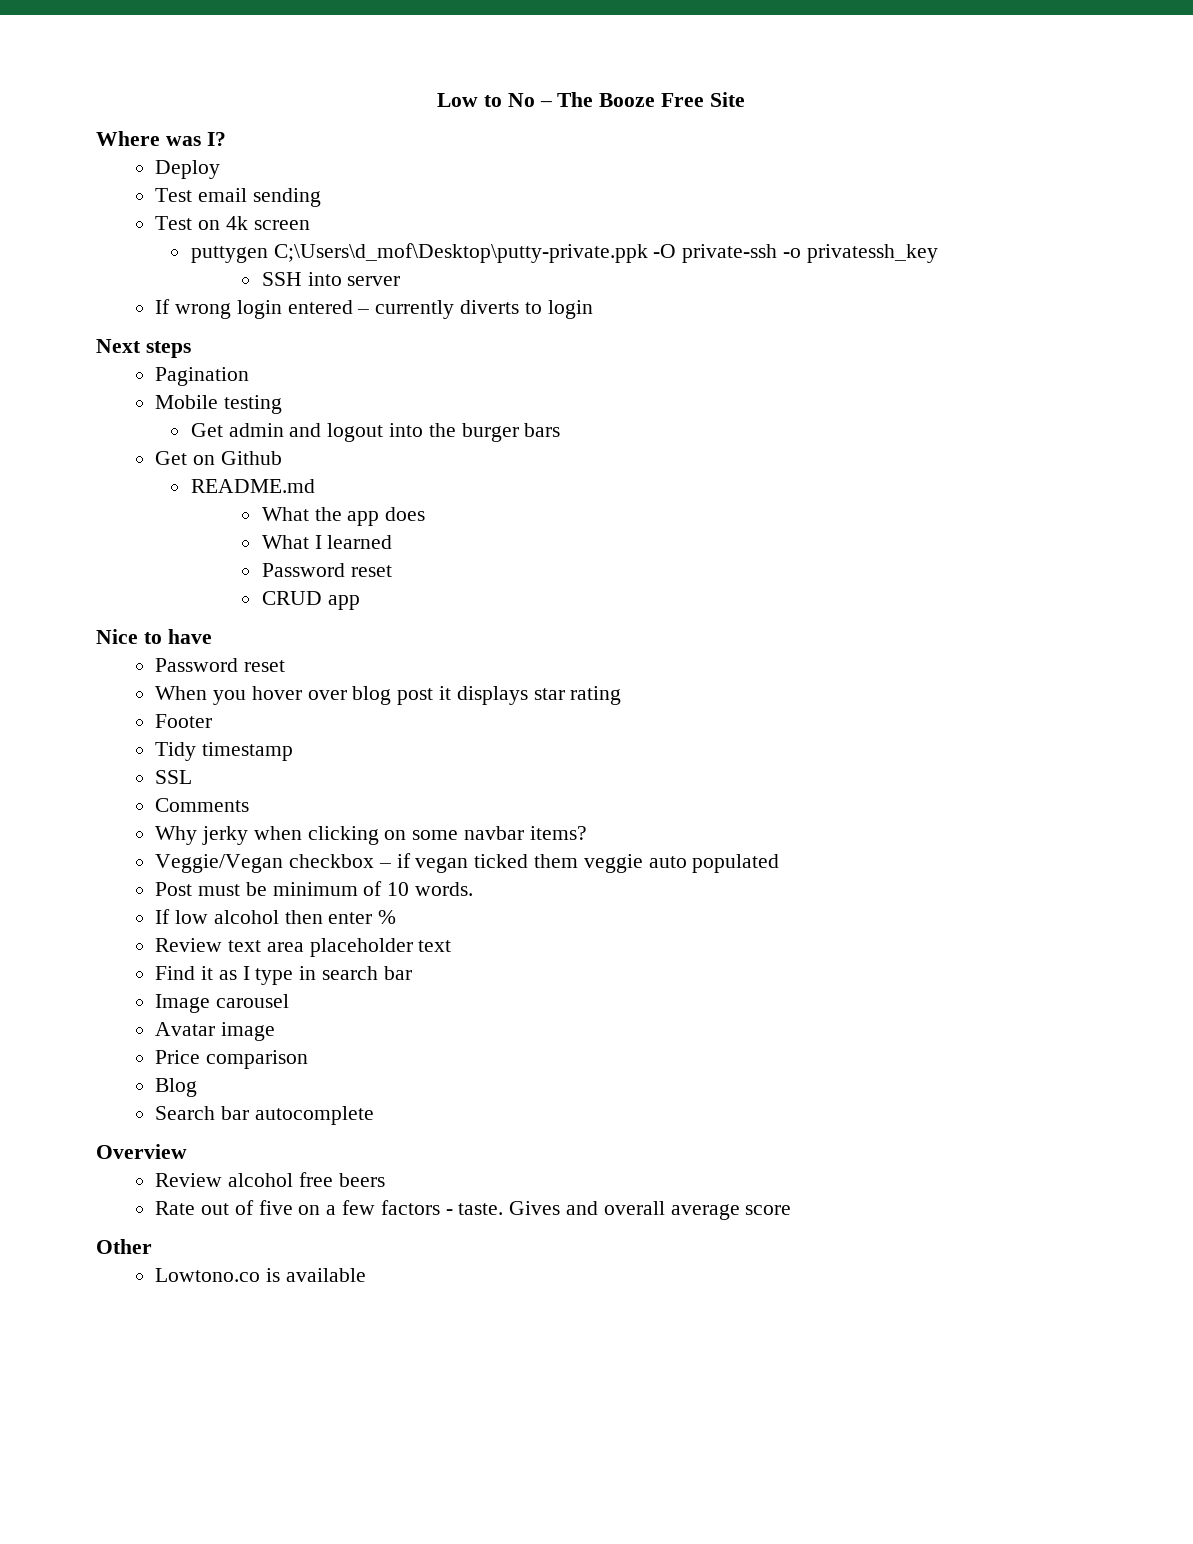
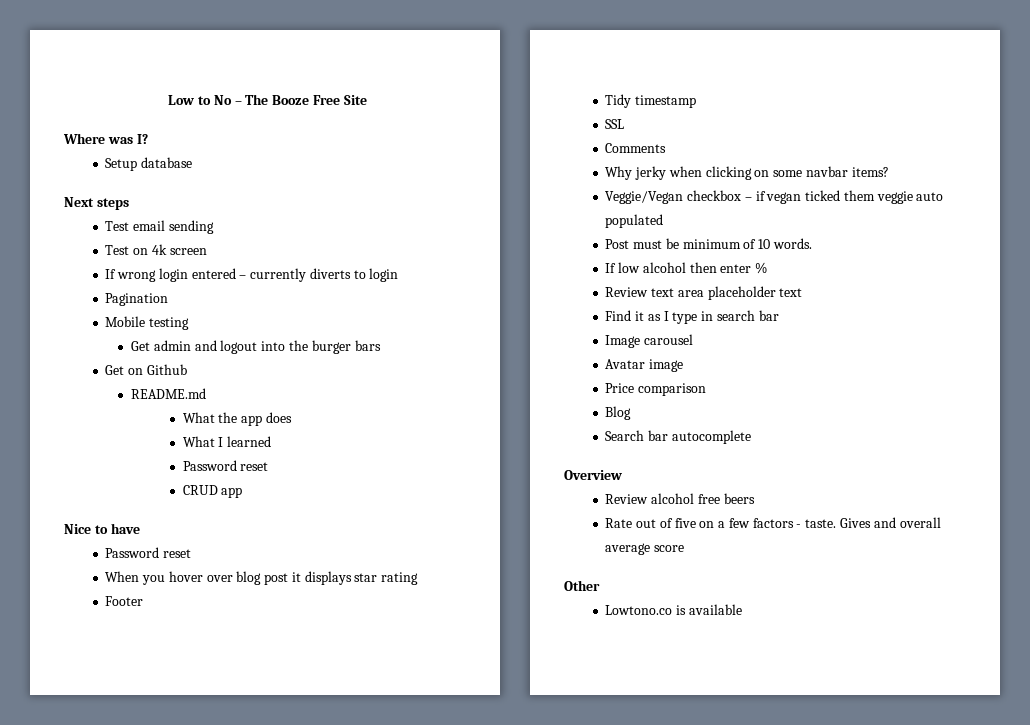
- Deploy
+ Setup database
+ Next steps
- puttygen C;\Users\d_mof\Desktop\putty-private.ppk -O private-ssh -o privatessh_key
- SSH into server
- Next steps

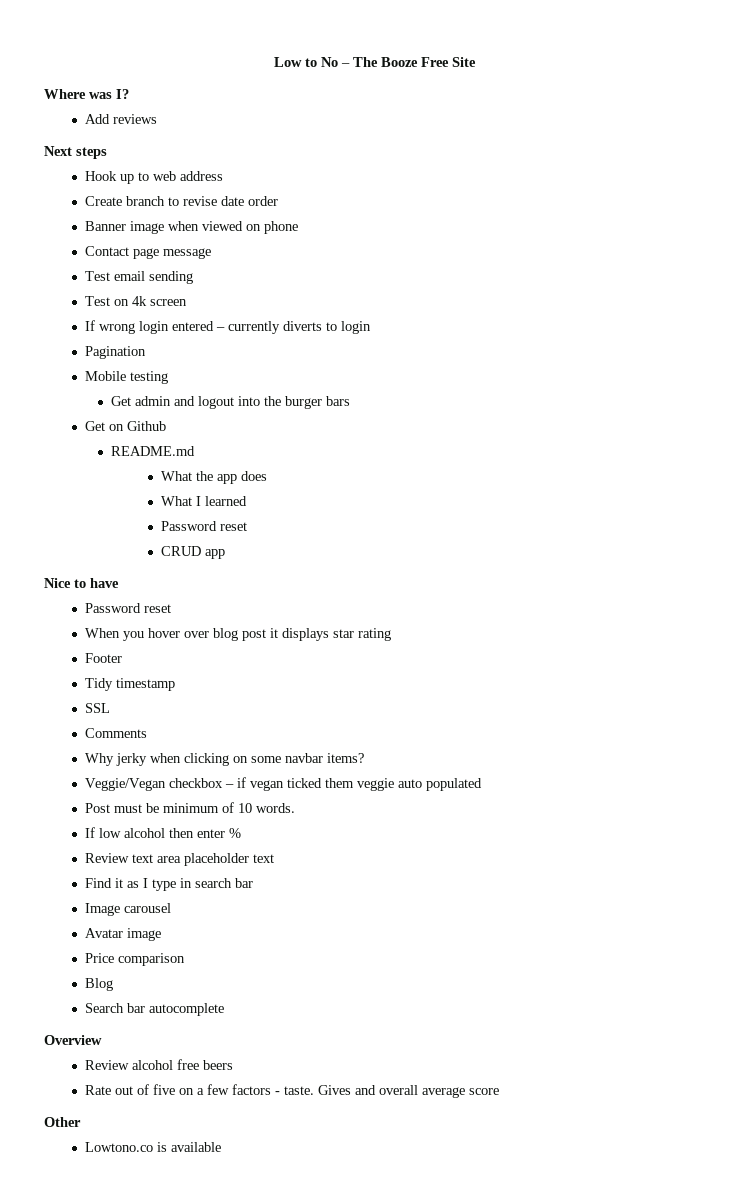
- Setup database
+ Add reviews
+ Hook up to web address
+ Create branch to revise date order
+ Banner image when viewed on phone
+ Contact page message

